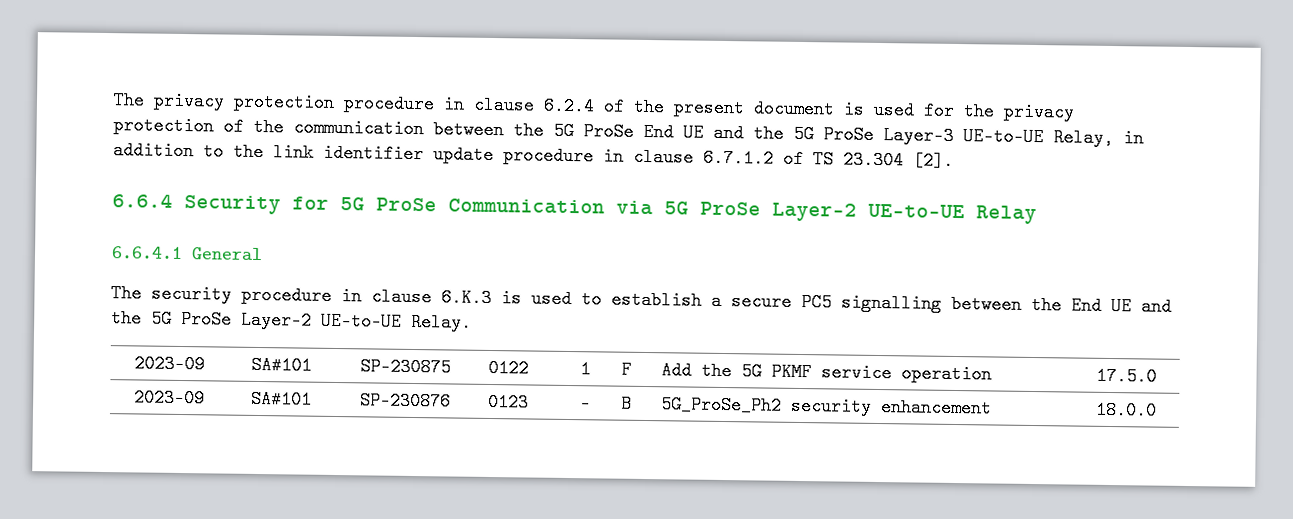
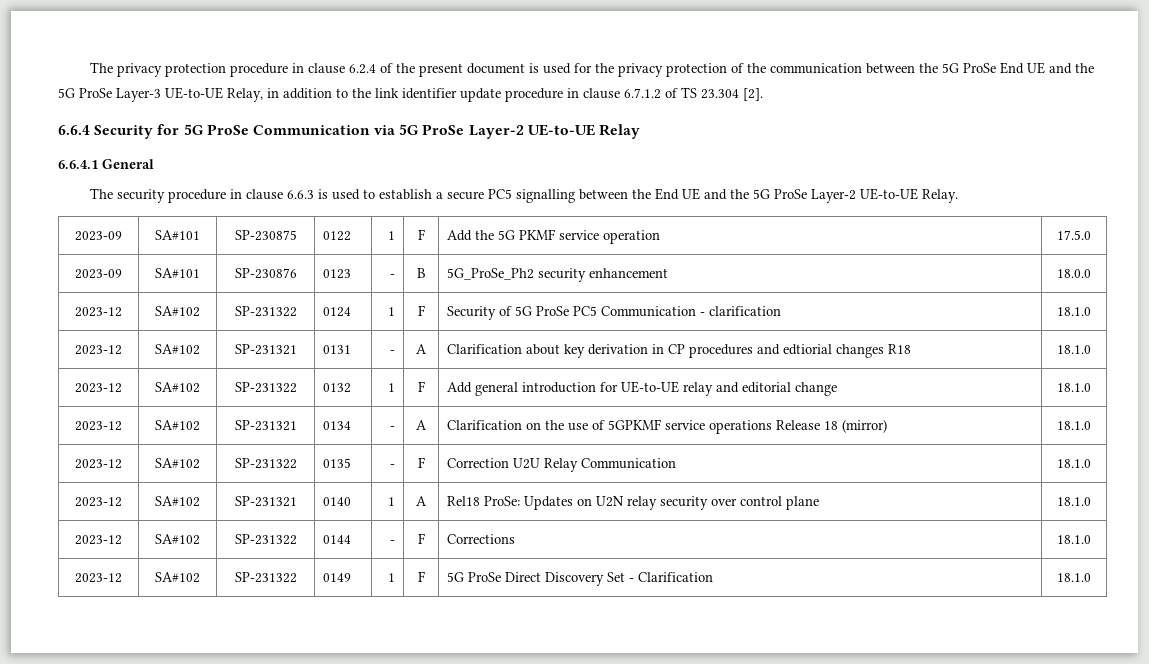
- The security procedure in clause 6.K.3 is used to establish a secure PC5 signalling between the End UE and the 5G ProSe Layer-2 UE-to-UE Relay.
+ The security procedure in clause 6.6.3 is used to establish a secure PC5 signalling between the End UE and the 5G ProSe Layer-2 UE-to-UE Relay.
+ 2023-12 | SA#102 | SP-231322 | 0124 | 1 | F | Security of 5G ProSe PC5 Communication - clarification | 18.1.0
+ 2023-12 | SA#102 | SP-231321 | 0131 | - | A | Clarification about key derivation in CP procedures and edtiorial changes R18 | 18.1.0
+ 2023-12 | SA#102 | SP-231322 | 0132 | 1 | F | Add general introduction for UE-to-UE relay and editorial change | 18.1.0
+ 2023-12 | SA#102 | SP-231321 | 0134 | - | A | Clarification on the use of 5GPKMF service operations Release 18 (mirror) | 18.1.0
+ 2023-12 | SA#102 | SP-231322 | 0135 | - | F | Correction U2U Relay Communication | 18.1.0
+ 2023-12 | SA#102 | SP-231321 | 0140 | 1 | A | Rel18 ProSe: Updates on U2N relay security over control plane | 18.1.0
+ 2023-12 | SA#102 | SP-231322 | 0144 | - | F | Corrections | 18.1.0
+ 2023-12 | SA#102 | SP-231322 | 0149 | 1 | F | 5G ProSe Direct Discovery Set - Clarification | 18.1.0

